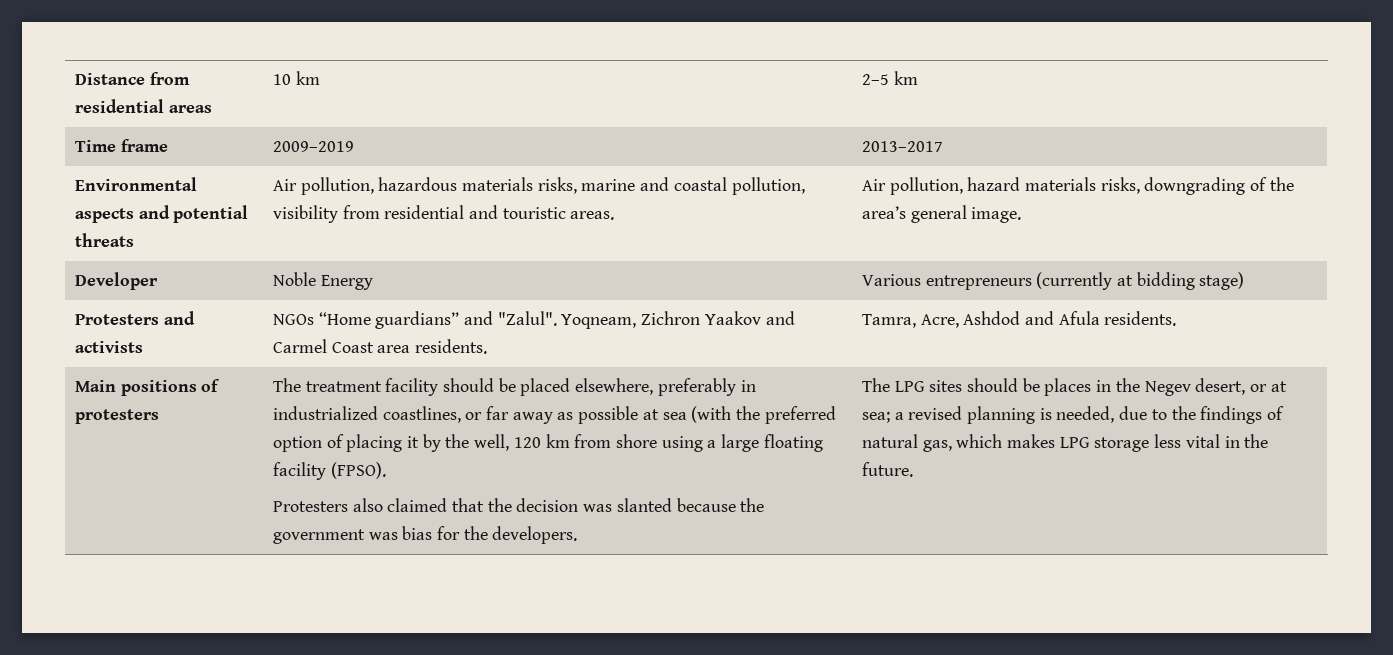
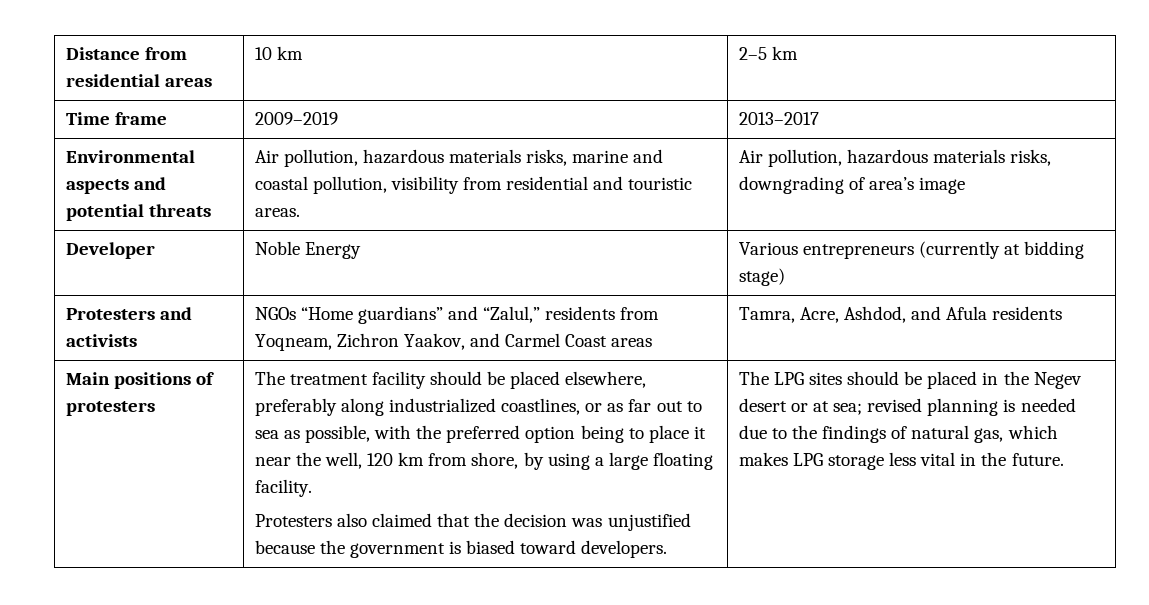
- Environmental aspects and potential threats | Air pollution, hazardous materials risks, marine and coastal pollution, visibility from residential and touristic areas. | Air pollution, hazard materials risks, downgrading of the area’s general image.
+ Environmental aspects and potential threats | Air pollution, hazardous materials risks, marine and coastal pollution, visibility from residential and touristic areas. | Air pollution, hazardous materials risks, downgrading of area’s image
- Protesters and activists | NGOs “Home guardians” and "Zalul". Yoqneam, Zichron Yaakov and Carmel Coast area residents. | Tamra, Acre, Ashdod and Afula residents.
+ Protesters and activists | NGOs “Home guardians” and “Zalul,” residents from Yoqneam, Zichron Yaakov, and Carmel Coast areas | Tamra, Acre, Ashdod, and Afula residents
- The treatment facility should be placed elsewhere, preferably in industrialized coastlines, or far away as possible at sea (with the preferred option of placing it by the well, 120 km from shore using a large floating facility (FPSO).
+ The treatment facility should be placed elsewhere, preferably along industrialized coastlines, or as far out to sea as possible, with the preferred option being to place it near the well, 120 km from shore, by using a large floating facility.
- Protesters also claimed that the decision was slanted because the government was bias for the developers.
+ Protesters also claimed that the decision was unjustified because the government is biased toward developers.
- The LPG sites should be places in the Negev desert, or at sea; a revised planning is needed, due to the findings of natural gas, which makes LPG storage less vital in the future.
+ The LPG sites should be placed in the Negev desert or at sea; revised planning is needed due to the findings of natural gas, which makes LPG storage less vital in the future.

